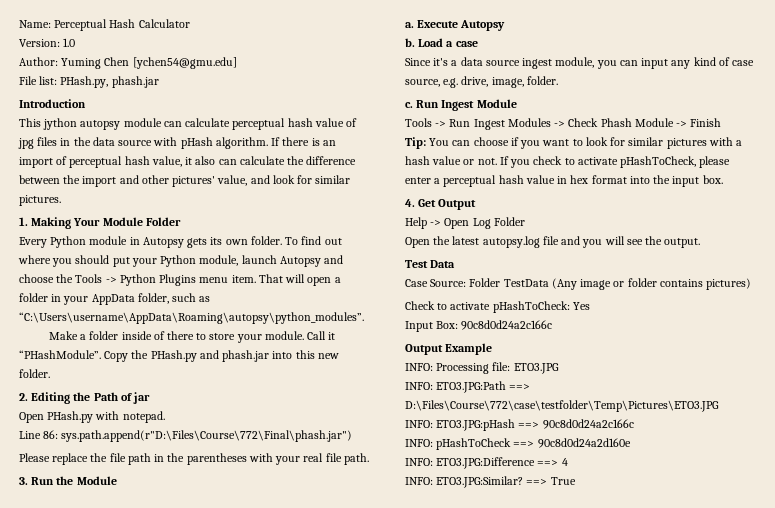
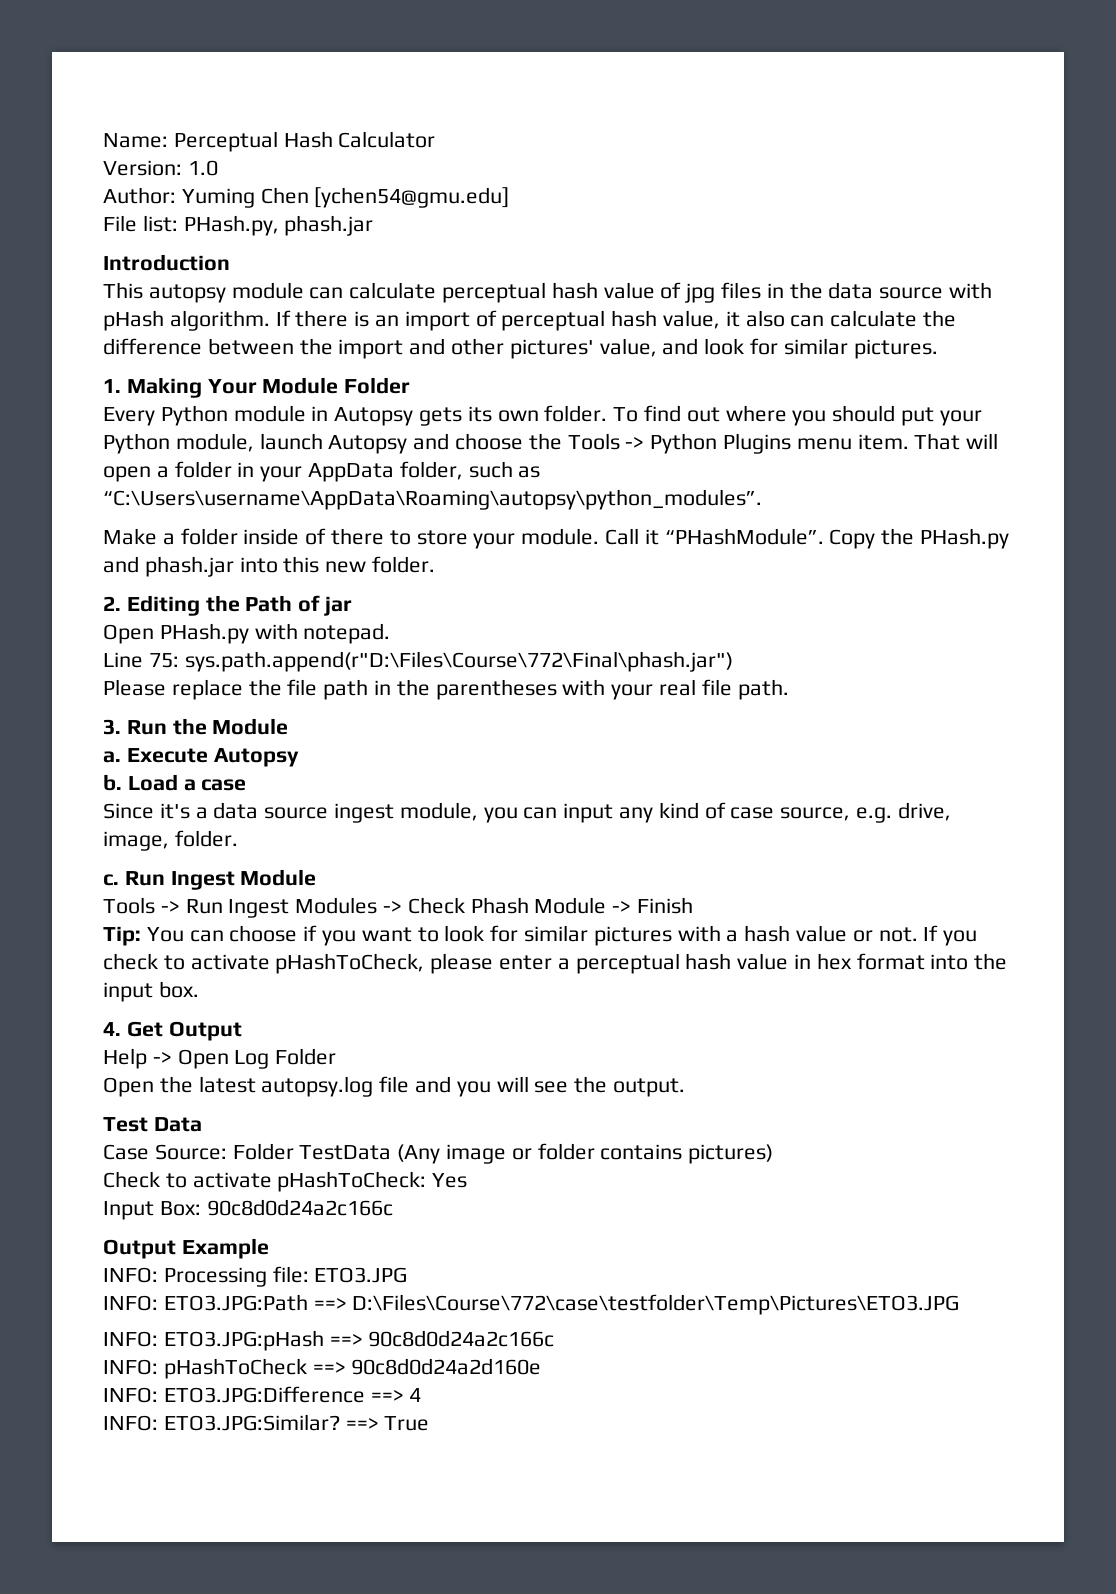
- This jython autopsy module can calculate perceptual hash value of jpg files in the data source with pHash algorithm.
+ This autopsy module can calculate perceptual hash value of jpg files in the data source with pHash algorithm.
- Line 86: sys.path.append(r"D:\Files\Course\772\Final\phash.jar")
+ Line 75: sys.path.append(r"D:\Files\Course\772\Final\phash.jar")

